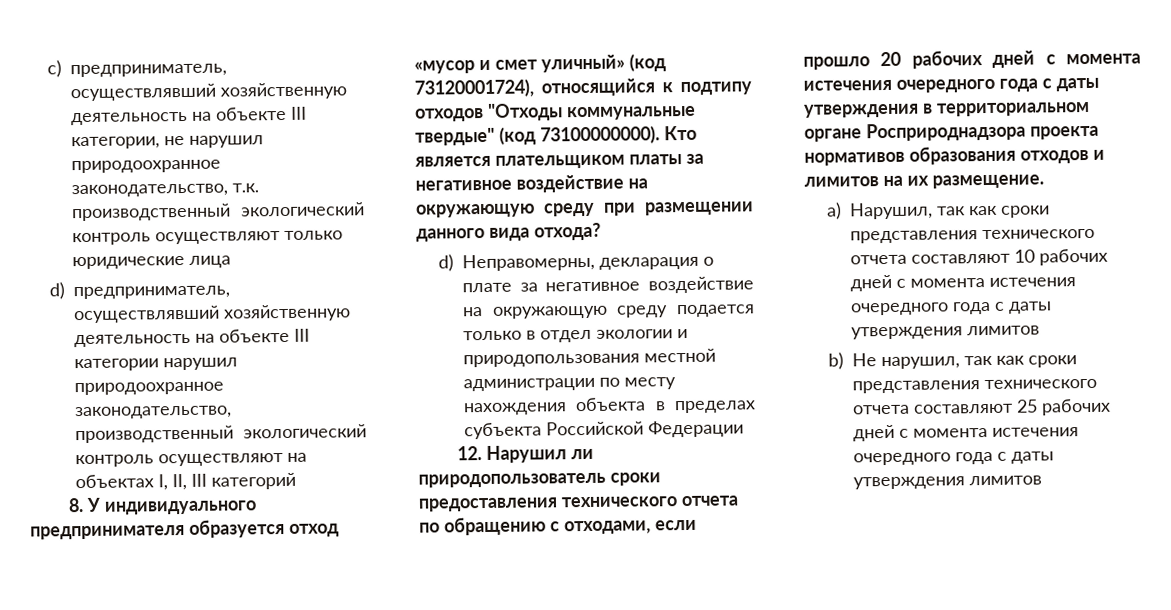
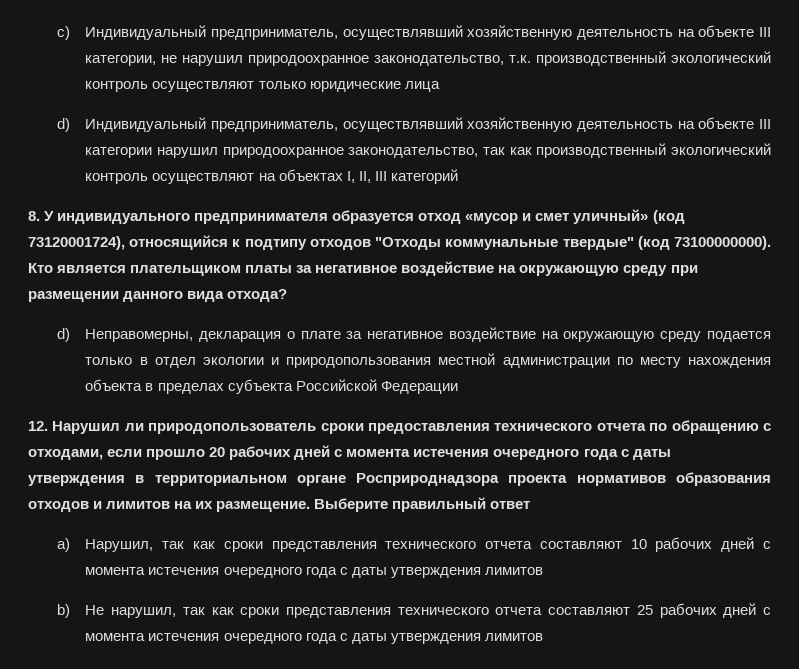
- c) предприниматель, осуществлявший хозяйственную деятельность на объекте III категории, не нарушил природоохранное законодательство, т.к. производственный экологический контроль осуществляют только юридические лица
+ c) Индивидуальный предприниматель, осуществлявший хозяйственную деятельность на объекте III категории, не нарушил природоохранное законодательство, т.к. производственный экологический контроль осуществляют только юридические лица
- d) предприниматель, осуществлявший хозяйственную деятельность на объекте III категории нарушил природоохранное законодательство, производственный экологический контроль осуществляют на объектах I, II, III категорий
+ d) Индивидуальный предприниматель, осуществлявший хозяйственную деятельность на объекте III категории нарушил природоохранное законодательство, так как производственный экологический контроль осуществляют на объектах I, II, III категорий
+ Выберите правильный ответ

